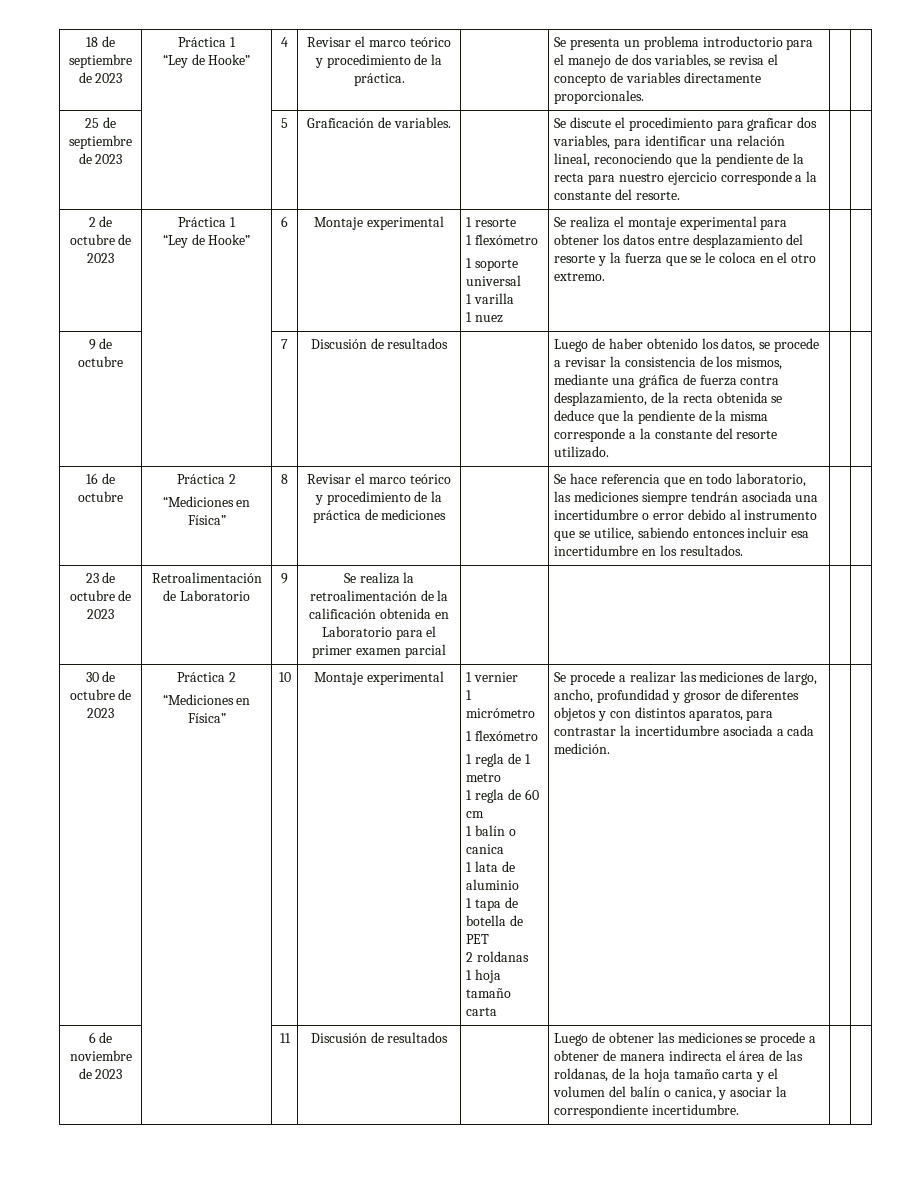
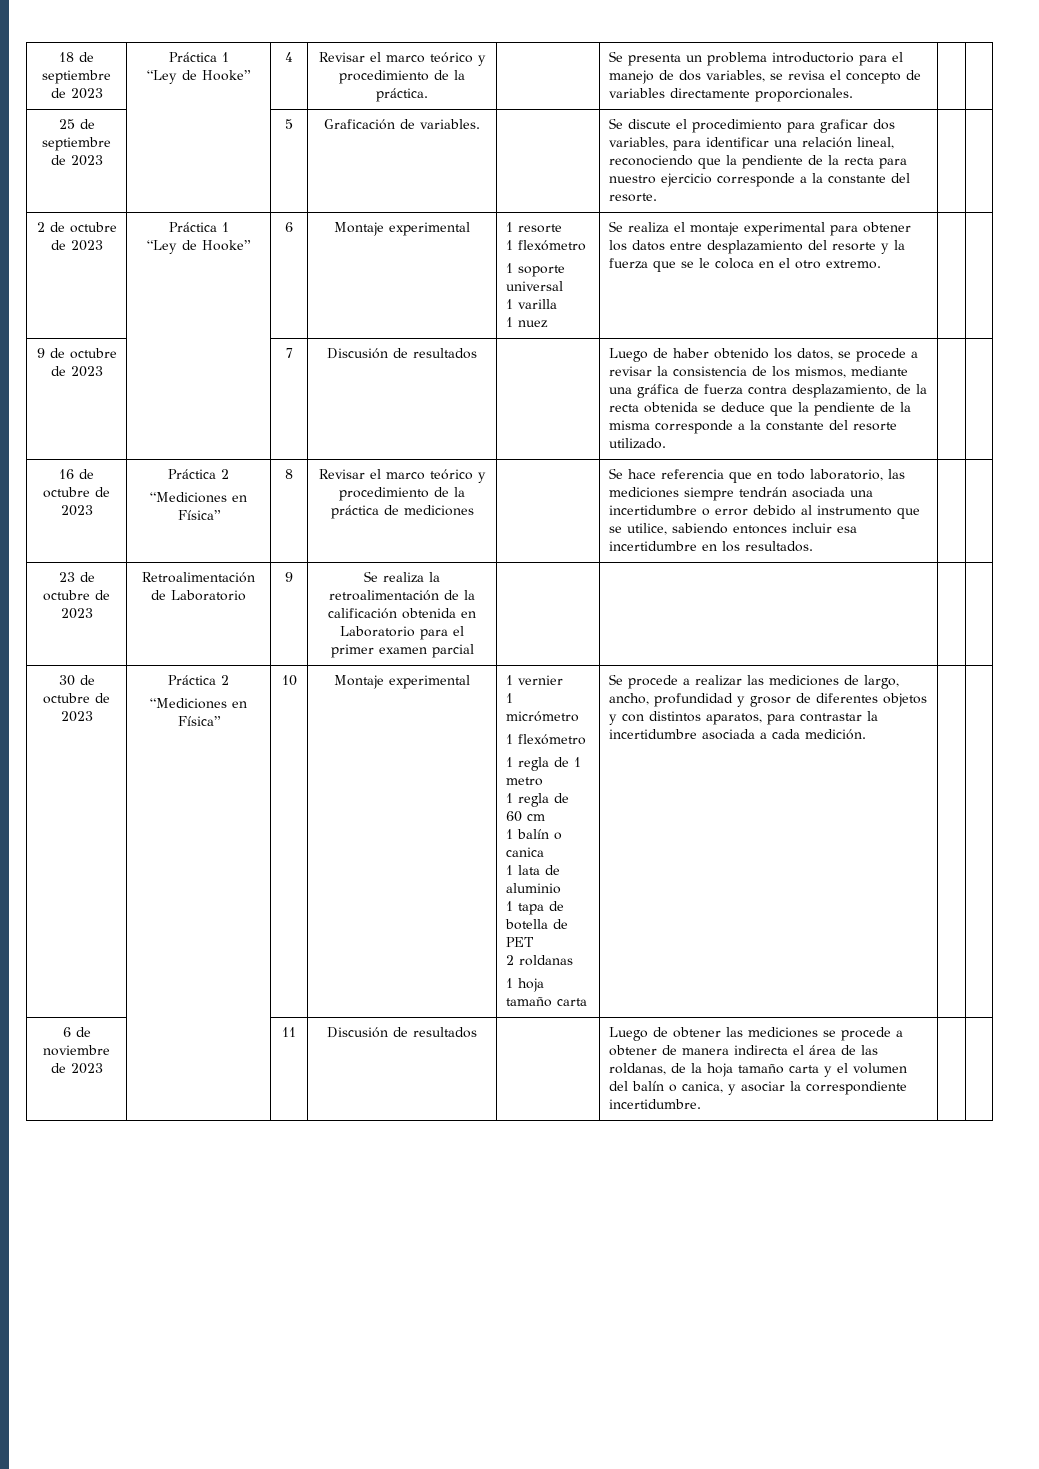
- 9 de octubre
+ 9 de octubre de 2023
- 16 de octubre
+ 16 de octubre de 2023

